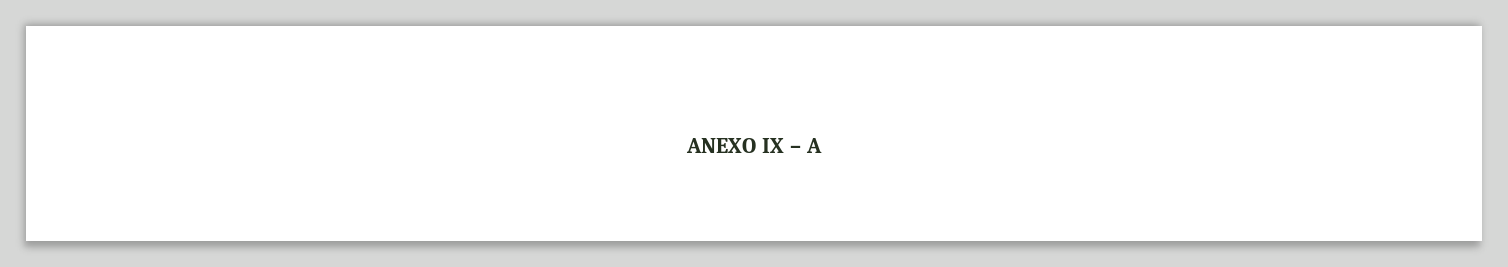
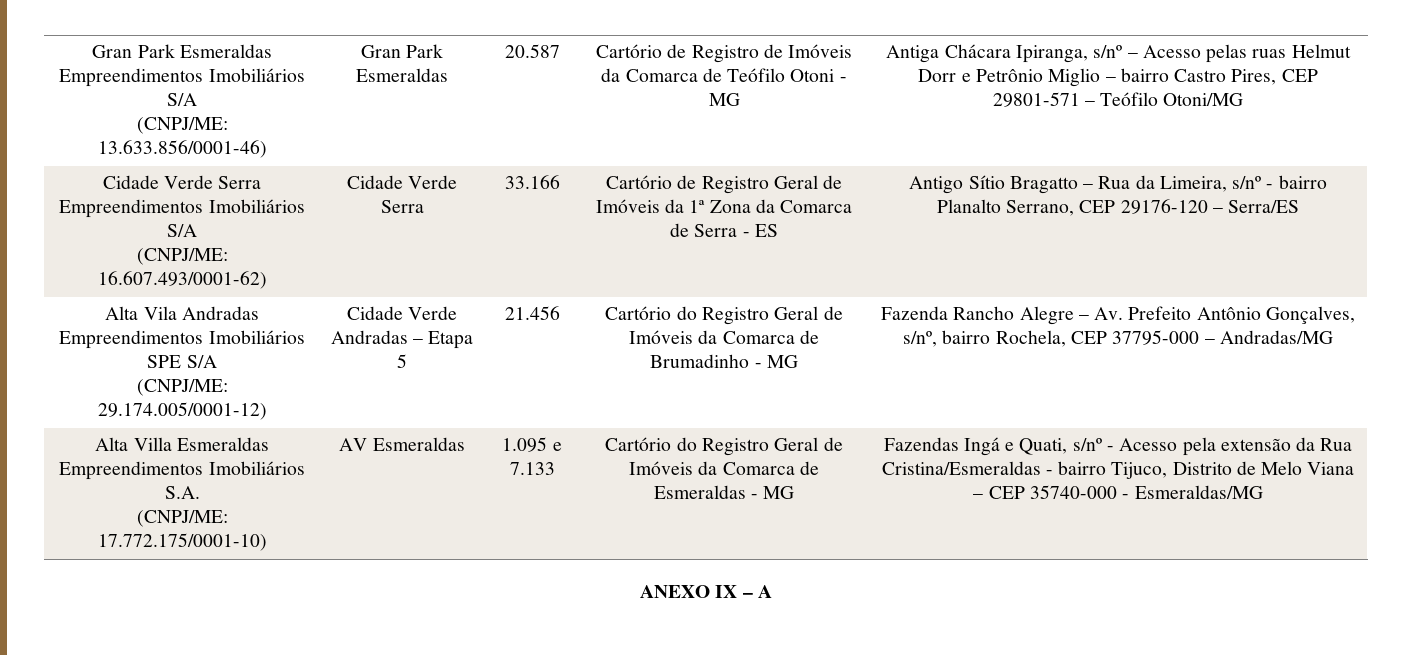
+ Gran Park Esmeraldas Empreendimentos Imobiliários S/A
+ (CNPJ/ME: 13.633.856/0001-46) | Gran Park Esmeraldas | 20.587 | Cartório de Registro de Imóveis da Comarca de Teófilo Otoni - MG | Antiga Chácara Ipiranga, s/nº – Acesso pelas ruas Helmut Dorr e Petrônio Miglio – bairro Castro Pires, CEP 29801-571 – Teófilo Otoni/MG
+ Cidade Verde Serra Empreendimentos Imobiliários S/A
+ (CNPJ/ME: 16.607.493/0001-62) | Cidade Verde Serra | 33.166 | Cartório de Registro Geral de Imóveis da 1ª Zona da Comarca de Serra - ES | Antigo Sítio Bragatto – Rua da Limeira, s/nº - bairro Planalto Serrano, CEP 29176-120 – Serra/ES
+ Alta Vila Andradas Empreendimentos Imobiliários SPE S/A
+ (CNPJ/ME: 29.174.005/0001-12) | Cidade Verde Andradas – Etapa 5 | 21.456 | Cartório do Registro Geral de Imóveis da Comarca de Brumadinho - MG | Fazenda Rancho Alegre – Av. Prefeito Antônio Gonçalves, s/nº, bairro Rochela, CEP 37795-000 – Andradas/MG
+ Alta Villa Esmeraldas Empreendimentos Imobiliários S.A.
+ (CNPJ/ME: 17.772.175/0001-10) | AV Esmeraldas | 1.095 e 7.133 | Cartório do Registro Geral de Imóveis da Comarca de Esmeraldas - MG | Fazendas Ingá e Quati, s/nº - Acesso pela extensão da Rua Cristina/Esmeraldas - bairro Tijuco, Distrito de Melo Viana – CEP 35740-000 - Esmeraldas/MG

